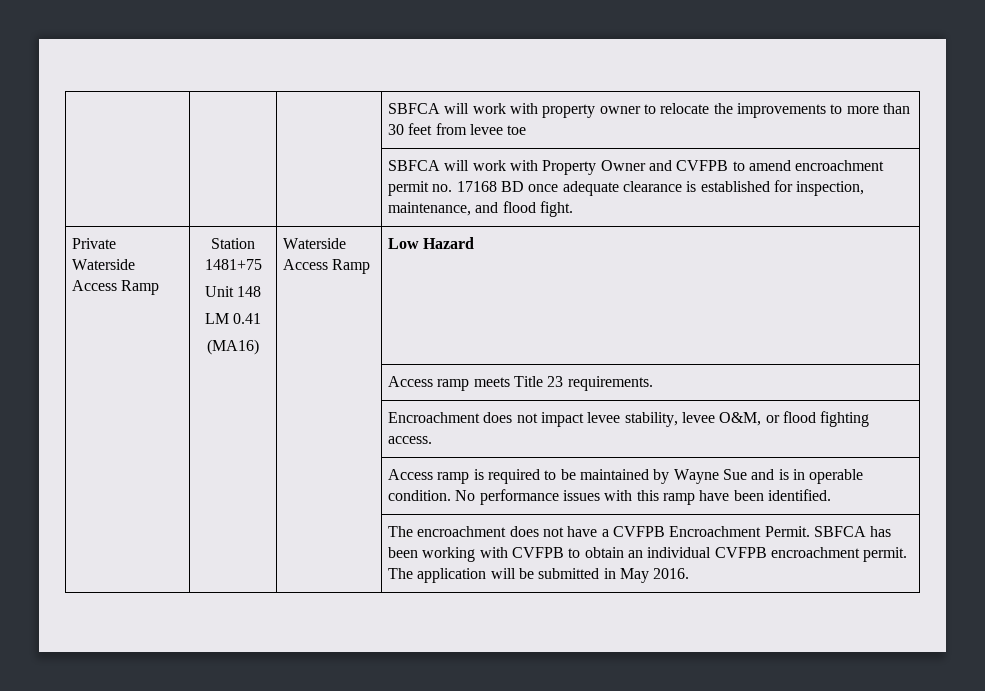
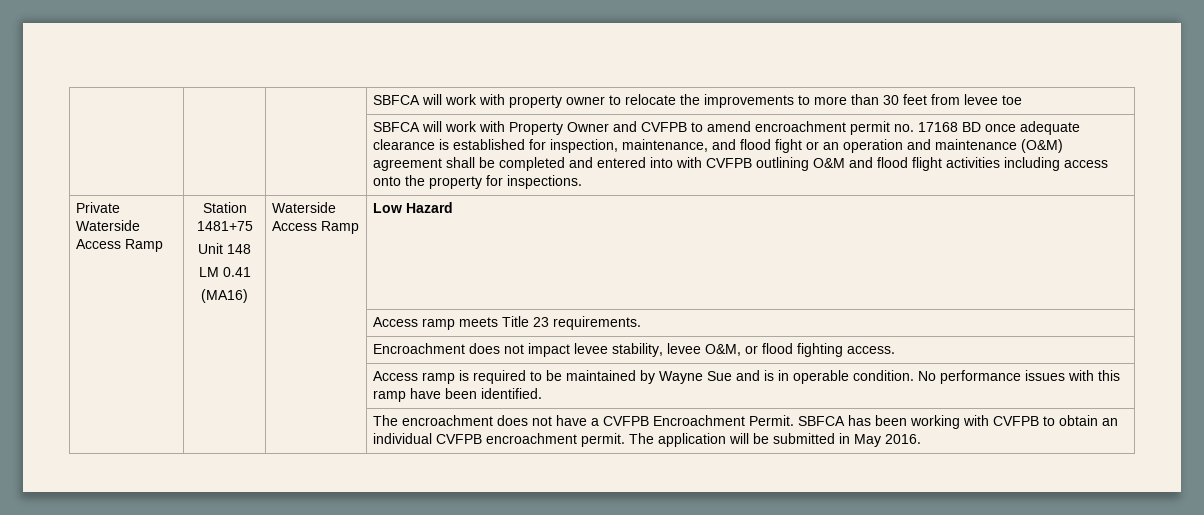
- SBFCA will work with Property Owner and CVFPB to amend encroachment permit no. 17168 BD once adequate clearance is established for inspection, maintenance, and flood fight.
+ SBFCA will work with Property Owner and CVFPB to amend encroachment permit no. 17168 BD once adequate clearance is established for inspection, maintenance, and flood fight or an operation and maintenance (O&M) agreement shall be completed and entered into with CVFPB outlining O&M and flood flight activities including access onto the property for inspections.

